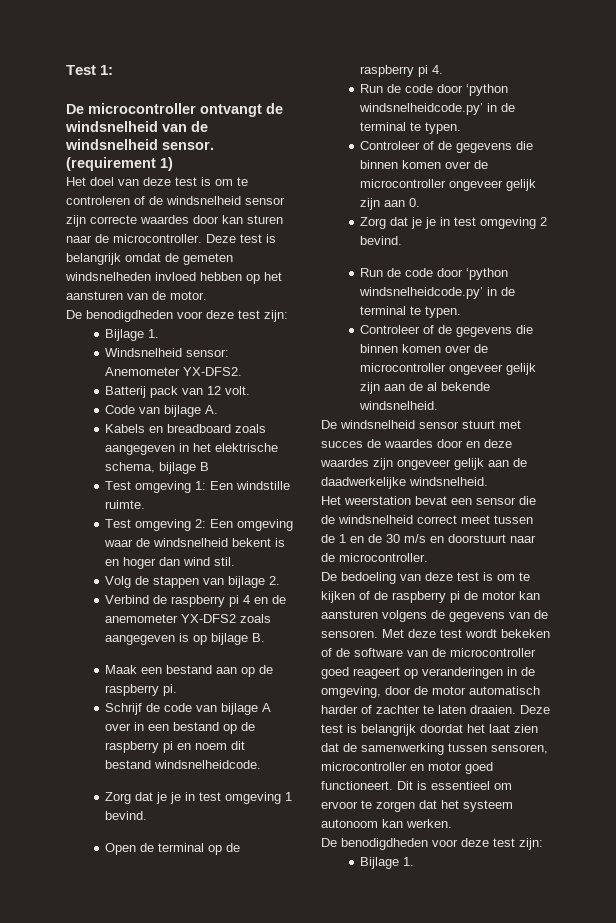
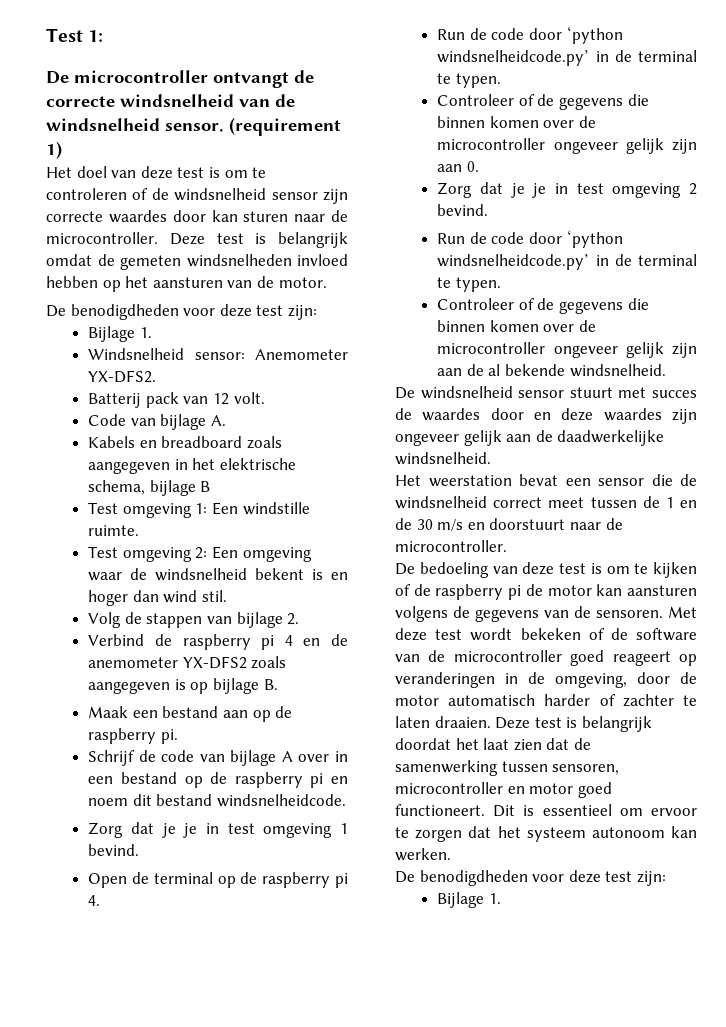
- De microcontroller ontvangt de windsnelheid van de windsnelheid sensor.
+ De microcontroller ontvangt de correcte windsnelheid van de windsnelheid sensor.

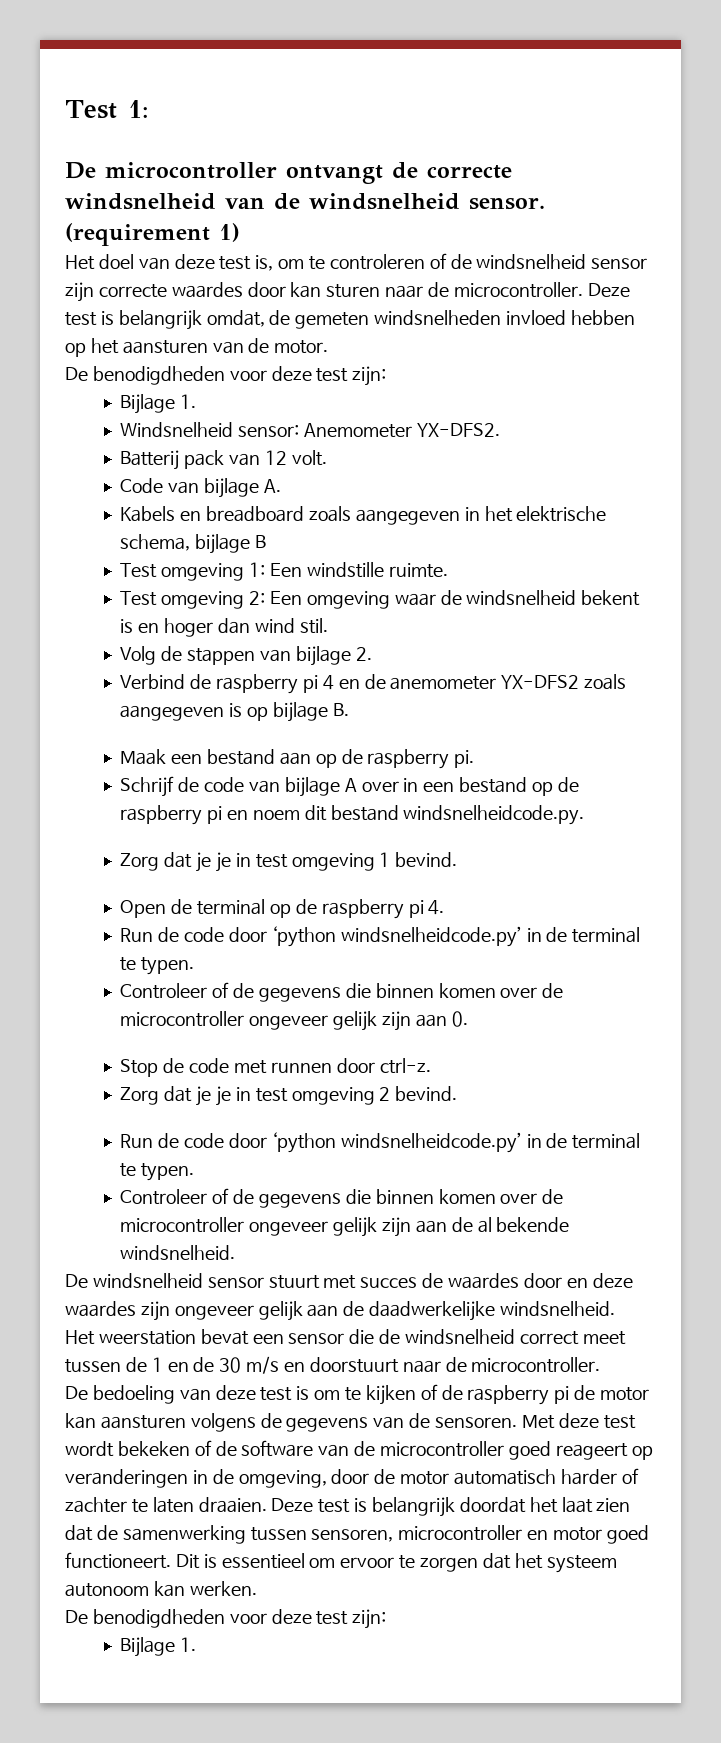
- Het doel van deze test is om te controleren of de windsnelheid sensor zijn correcte waardes door kan sturen naar de microcontroller.
+ Het doel van deze test is, om te controleren of de windsnelheid sensor zijn correcte waardes door kan sturen naar de microcontroller.
- Deze test is belangrijk omdat de gemeten windsnelheden invloed hebben op het aansturen van de motor.
+ Deze test is belangrijk omdat, de gemeten windsnelheden invloed hebben op het aansturen van de motor.
- Schrijf de code van bijlage A over in een bestand op de raspberry pi en noem dit bestand windsnelheidcode.
+ Schrijf de code van bijlage A over in een bestand op de raspberry pi en noem dit bestand windsnelheidcode.py.
+ Stop de code met runnen door ctrl-z.

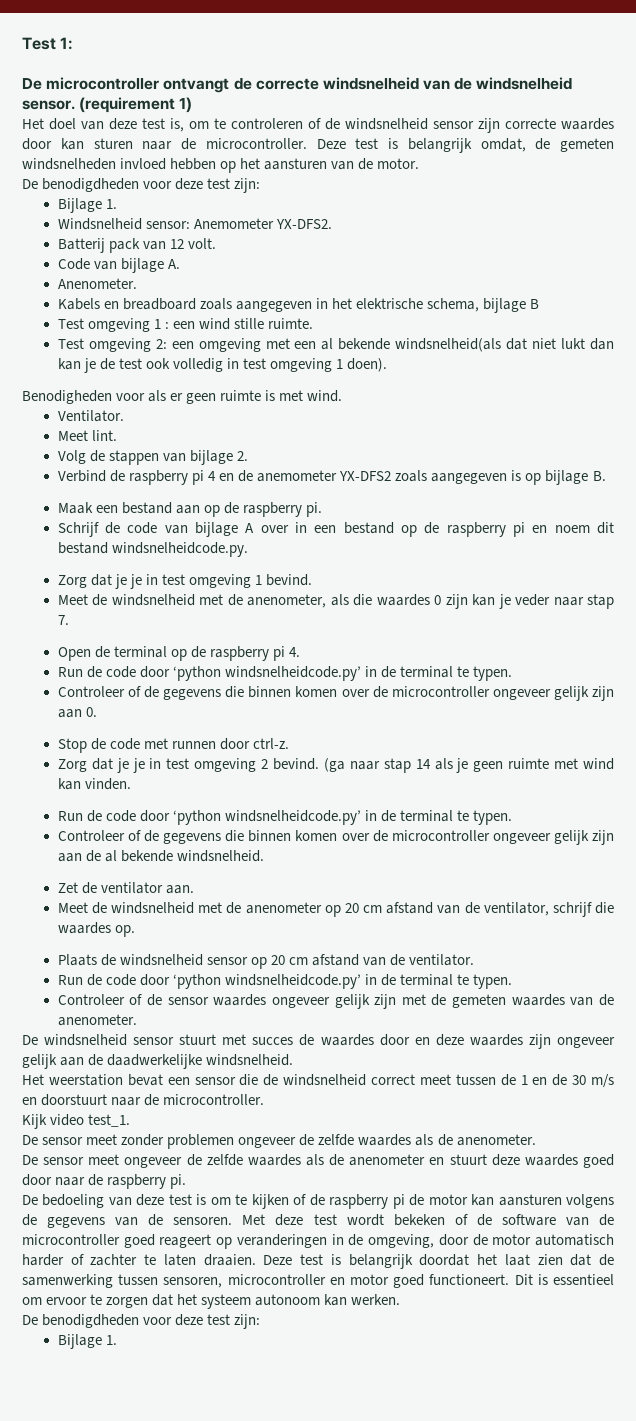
+ Anenometer.
- Test omgeving 1: Een windstille ruimte.
+ Test omgeving 1 : een wind stille ruimte.
- Test omgeving 2: Een omgeving waar de windsnelheid bekent is en hoger dan wind stil.
+ Test omgeving 2: een omgeving met een al bekende windsnelheid(als dat niet lukt dan kan je de test ook volledig in test omgeving 1 doen).
+ Benodigheden voor als er geen ruimte is met wind.
+ Ventilator.
+ Meet lint.
+ Meet de windsnelheid met de anenometer, als die waardes 0 zijn kan je veder naar stap 7.
+ (ga naar stap 14 als je geen ruimte met wind kan vinden.
+ Zet de ventilator aan.
+ Meet de windsnelheid met de anenometer op 20 cm afstand van de ventilator, schrijf die waardes op.
+ Plaats de windsnelheid sensor op 20 cm afstand van de ventilator.
+ Run de code door ‘python windsnelheidcode.py’ in de terminal te typen.
+ Controleer of de sensor waardes ongeveer gelijk zijn met de gemeten waardes van de anenometer.
+ Kijk video test_1.
+ De sensor meet zonder problemen ongeveer de zelfde waardes als de anenometer.
+ De sensor meet ongeveer de zelfde waardes als de anenometer en stuurt deze waardes goed door naar de raspberry pi.

